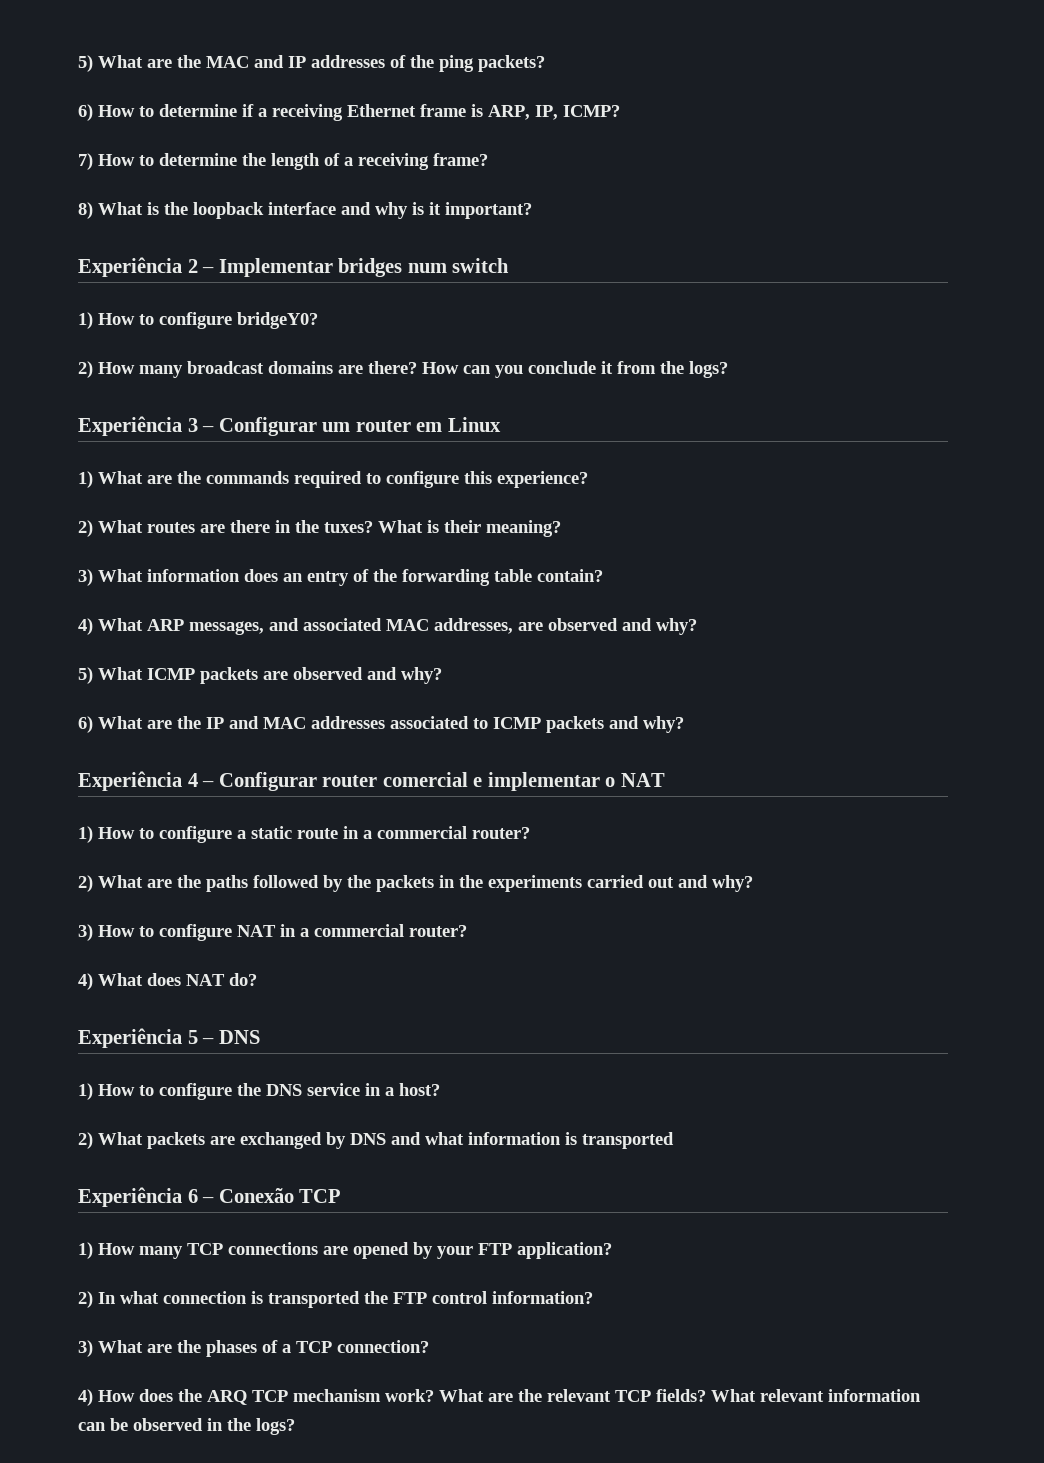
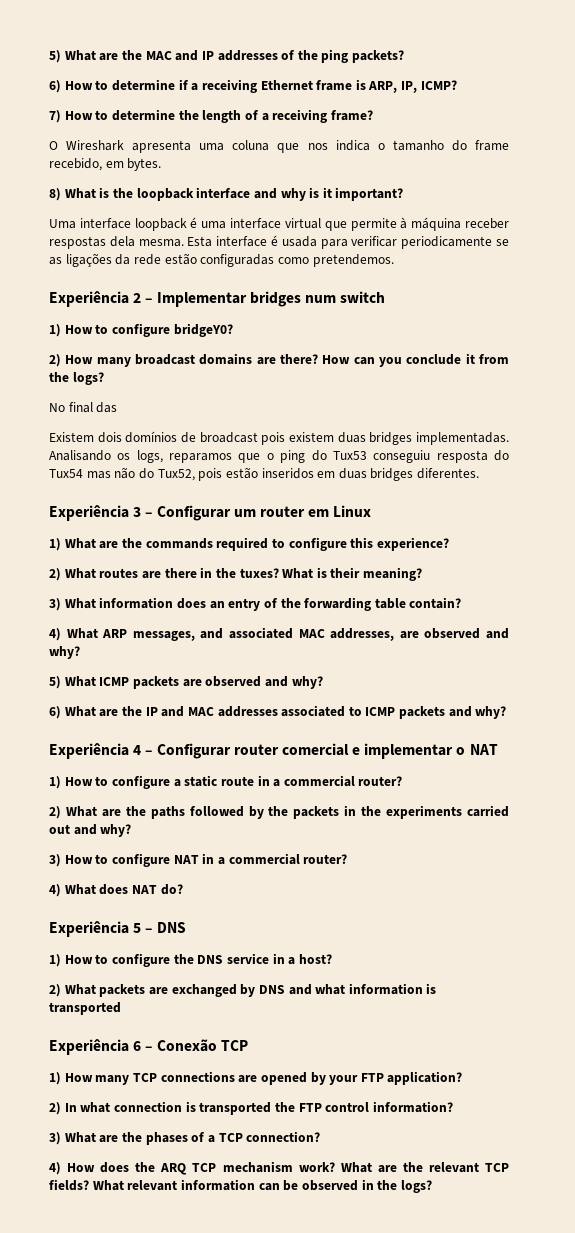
+ O Wireshark apresenta uma coluna que nos indica o tamanho do frame recebido, em bytes.
+ Uma interface loopback é uma interface virtual que permite à máquina receber respostas dela mesma. Esta interface é usada para verificar periodicamente se as ligações da rede estão configuradas como pretendemos.
+ No final das
+ Existem dois domínios de broadcast pois existem duas bridges implementadas. Analisando os logs, reparamos que o ping do Tux53 conseguiu resposta do Tux54 mas não do Tux52, pois estão inseridos em duas bridges diferentes.

